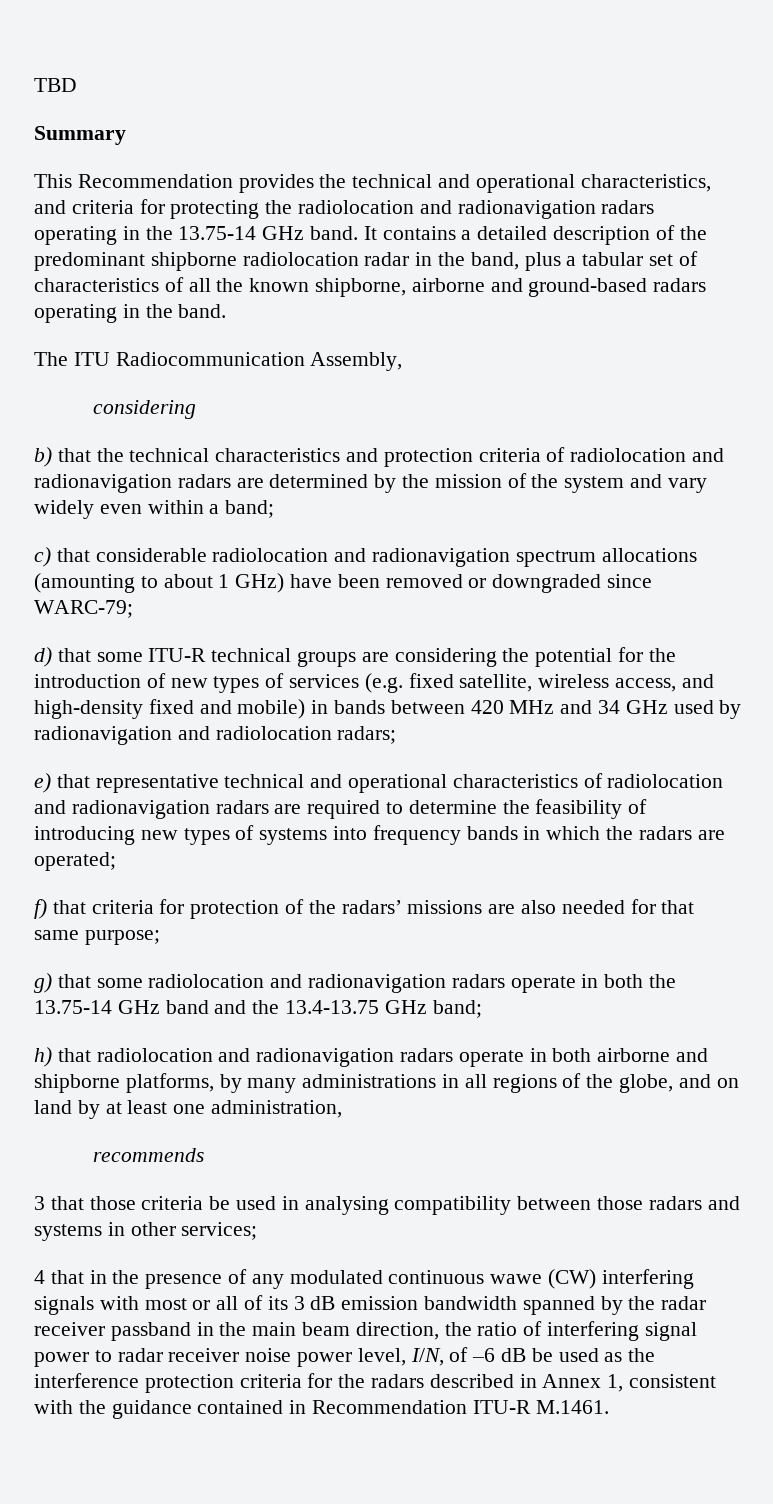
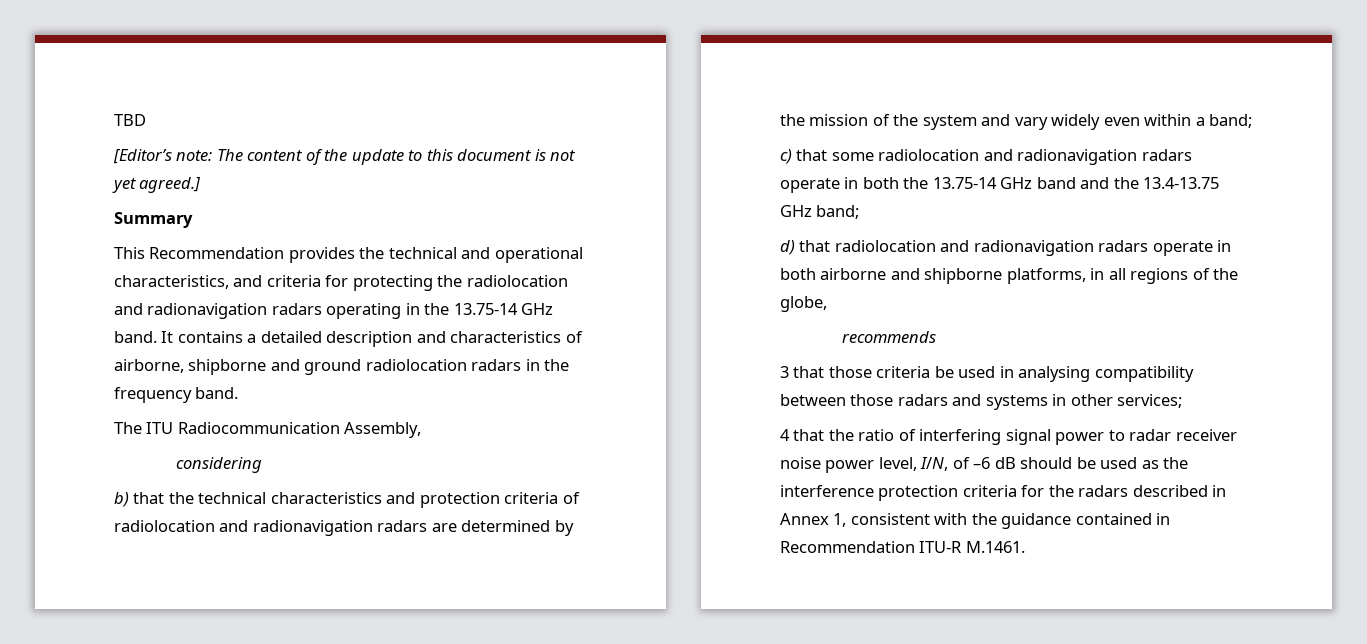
+ [Editor’s note: The content of the update to this document is not yet agreed.]
- It contains a detailed description of the predominant shipborne radiolocation radar in the band, plus a tabular set of characteristics of all the known shipborne, airborne and ground-based radars operating in the band.
+ It contains a detailed description and characteristics of airborne, shipborne and ground radiolocation radars in the frequency band.
- c) that considerable radiolocation and radionavigation spectrum allocations (amounting to about 1 GHz) have been removed or downgraded since WARC-79;
- d) that some ITU-R technical groups are considering the potential for the introduction of new types of services (e.g. fixed satellite, wireless access, and high-density fixed and mobile) in bands between 420 MHz and 34 GHz used by radionavigation and radiolocation radars;
- e) that representative technical and operational characteristics of radiolocation and radionavigation radars are required to determine the feasibility of introducing new types of systems into frequency bands in which the radars are operated;
- f) that criteria for protection of the radars’ missions are also needed for that same purpose;
- g) that some radiolocation and radionavigation radars operate in both the 13.75-14 GHz band and the 13.4-13.75 GHz band;
+ c) that some radiolocation and radionavigation radars operate in both the 13.75-14 GHz band and the 13.4-13.75 GHz band;
- h) that radiolocation and radionavigation radars operate in both airborne and shipborne platforms, by many administrations in all regions of the globe, and on land by at least one administration,
+ d) that radiolocation and radionavigation radars operate in both airborne and shipborne platforms, in all regions of the globe,
- 4 that in the presence of any modulated continuous wawe (CW) interfering signals with most or all of its 3 dB emission bandwidth spanned by the radar receiver passband in the main beam direction, the ratio of interfering signal power to radar receiver noise power level, I/N, of –6 dB be used as the interference protection criteria for the radars described in Annex 1, consistent with the guidance contained in Recommendation ITU-R M.1461.
+ 4 that the ratio of interfering signal power to radar receiver noise power level, I/N, of –6 dB should be used as the interference protection criteria for the radars described in Annex 1, consistent with the guidance contained in Recommendation ITU-R M.1461.

